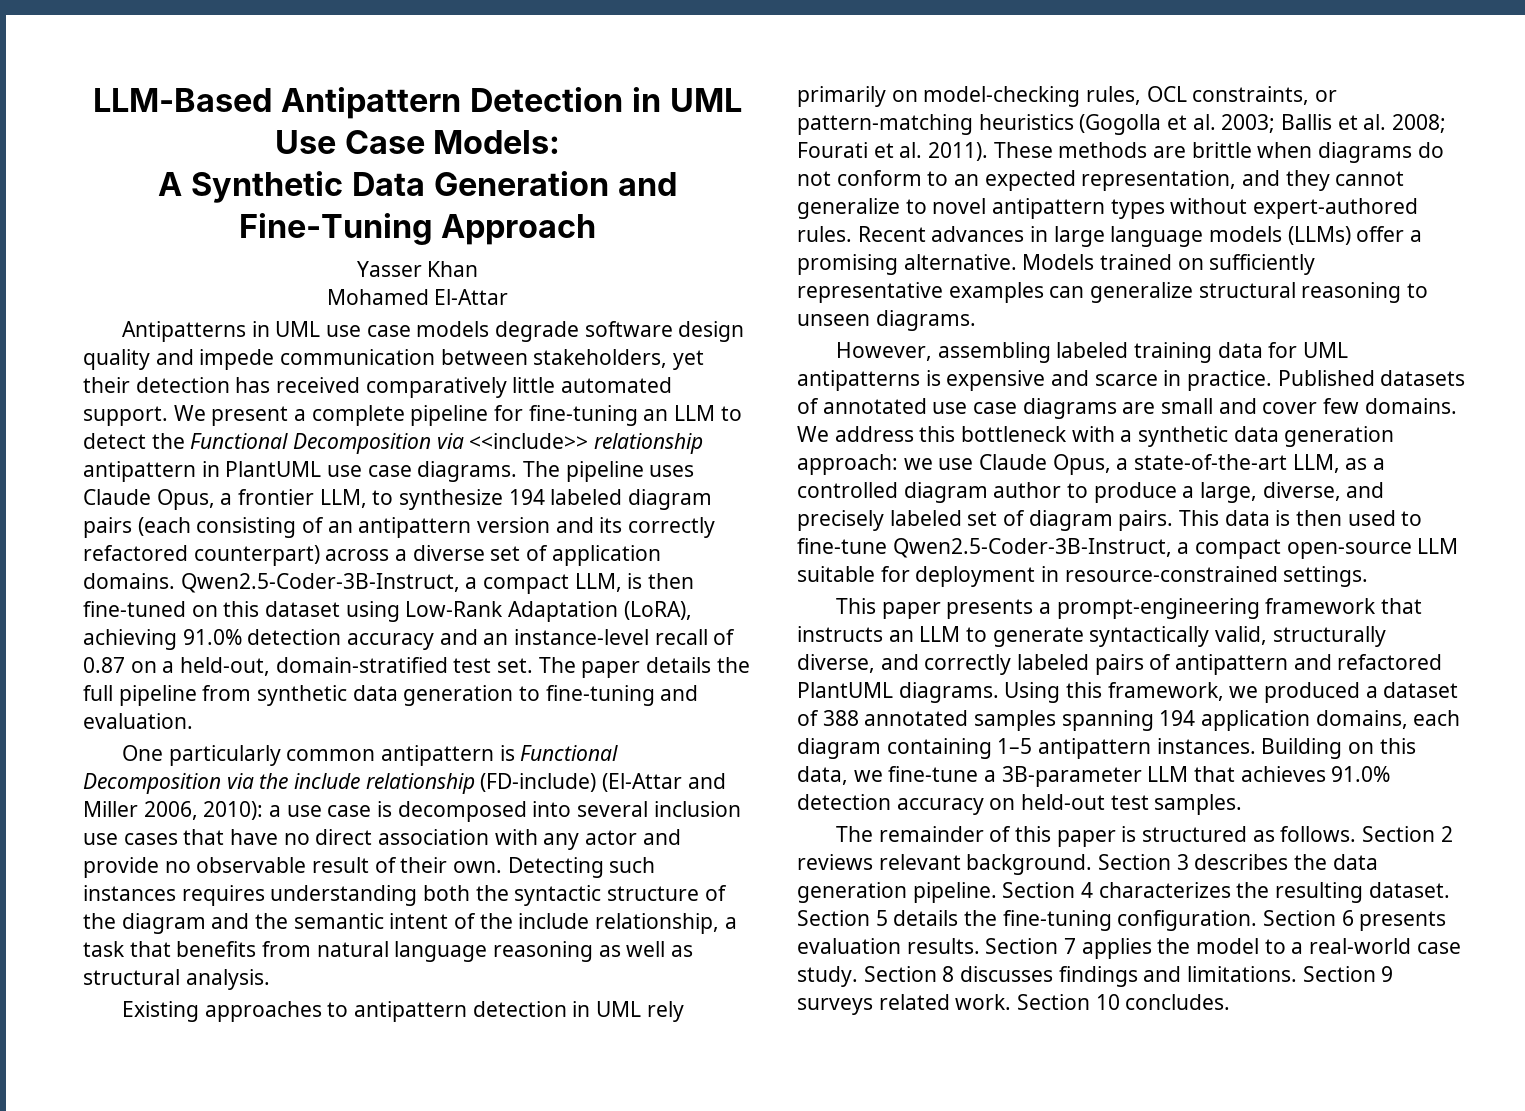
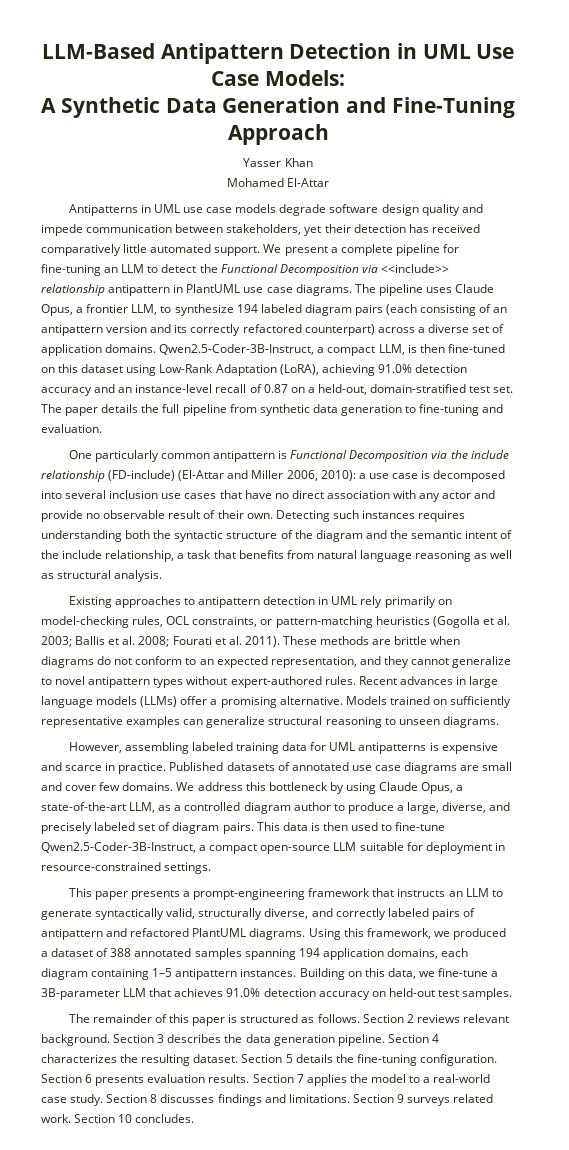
- We address this bottleneck with a synthetic data generation approach: we use Claude Opus, a state-of-the-art LLM, as a controlled diagram author to produce a large, diverse, and precisely labeled set of diagram pairs.
+ We address this bottleneck by using Claude Opus, a state-of-the-art LLM, as a controlled diagram author to produce a large, diverse, and precisely labeled set of diagram pairs.

